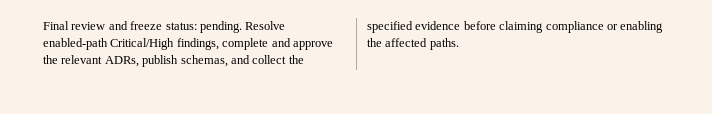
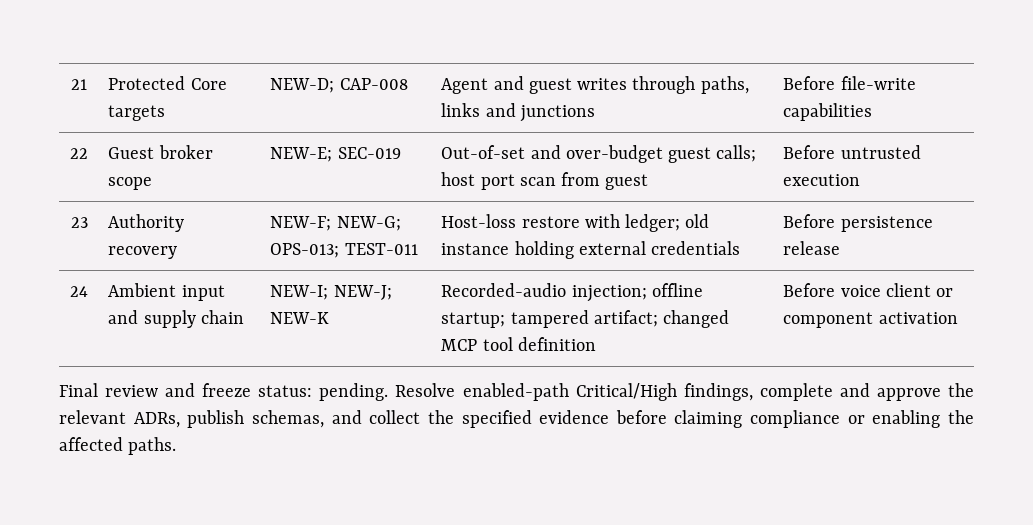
+ 21 | Protected Core targets | NEW-D; CAP-008 | Agent and guest writes through paths, links and junctions | Before file-write capabilities
+ 22 | Guest broker scope | NEW-E; SEC-019 | Out-of-set and over-budget guest calls; host port scan from guest | Before untrusted execution
+ 23 | Authority recovery | NEW-F; NEW-G; OPS-013; TEST-011 | Host-loss restore with ledger; old instance holding external credentials | Before persistence release
+ 24 | Ambient input and supply chain | NEW-I; NEW-J; NEW-K | Recorded-audio injection; offline startup; tampered artifact; changed MCP tool definition | Before voice client or component activation

